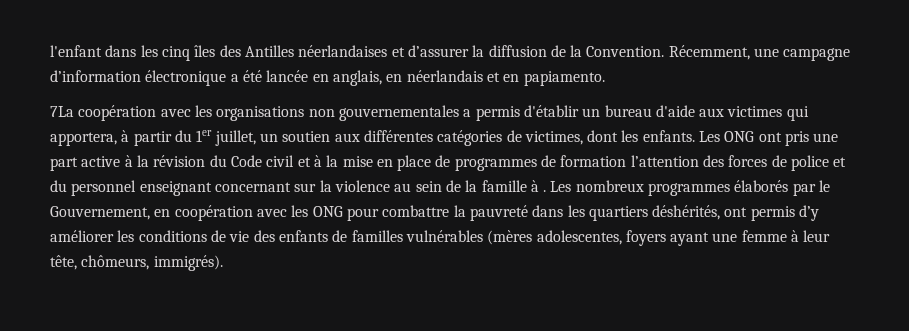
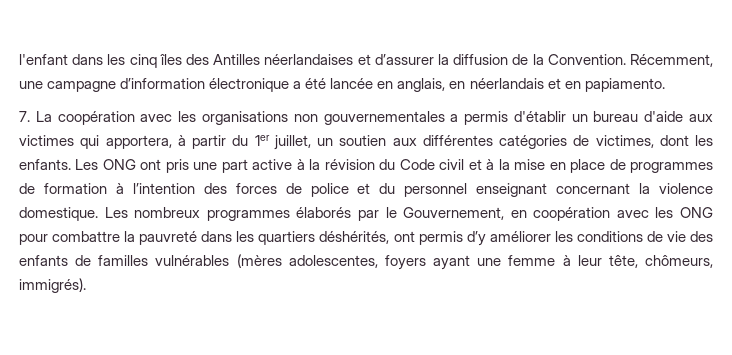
- 7La coopération avec les organisations non gouvernementales a permis d'établir un bureau d'aide aux victimes qui apportera, à partir du 1er juillet, un soutien aux différentes catégories de victimes, dont les enfants.
+ 7. La coopération avec les organisations non gouvernementales a permis d'établir un bureau d'aide aux victimes qui apportera, à partir du 1er juillet, un soutien aux différentes catégories de victimes, dont les enfants.
- Les ONG ont pris une part active à la révision du Code civil et à la mise en place de programmes de formation l’attention des forces de police et du personnel enseignant concernant sur la violence au sein de la famille à .
+ Les ONG ont pris une part active à la révision du Code civil et à la mise en place de programmes de formation à l’intention des forces de police et du personnel enseignant concernant la violence domestique.

